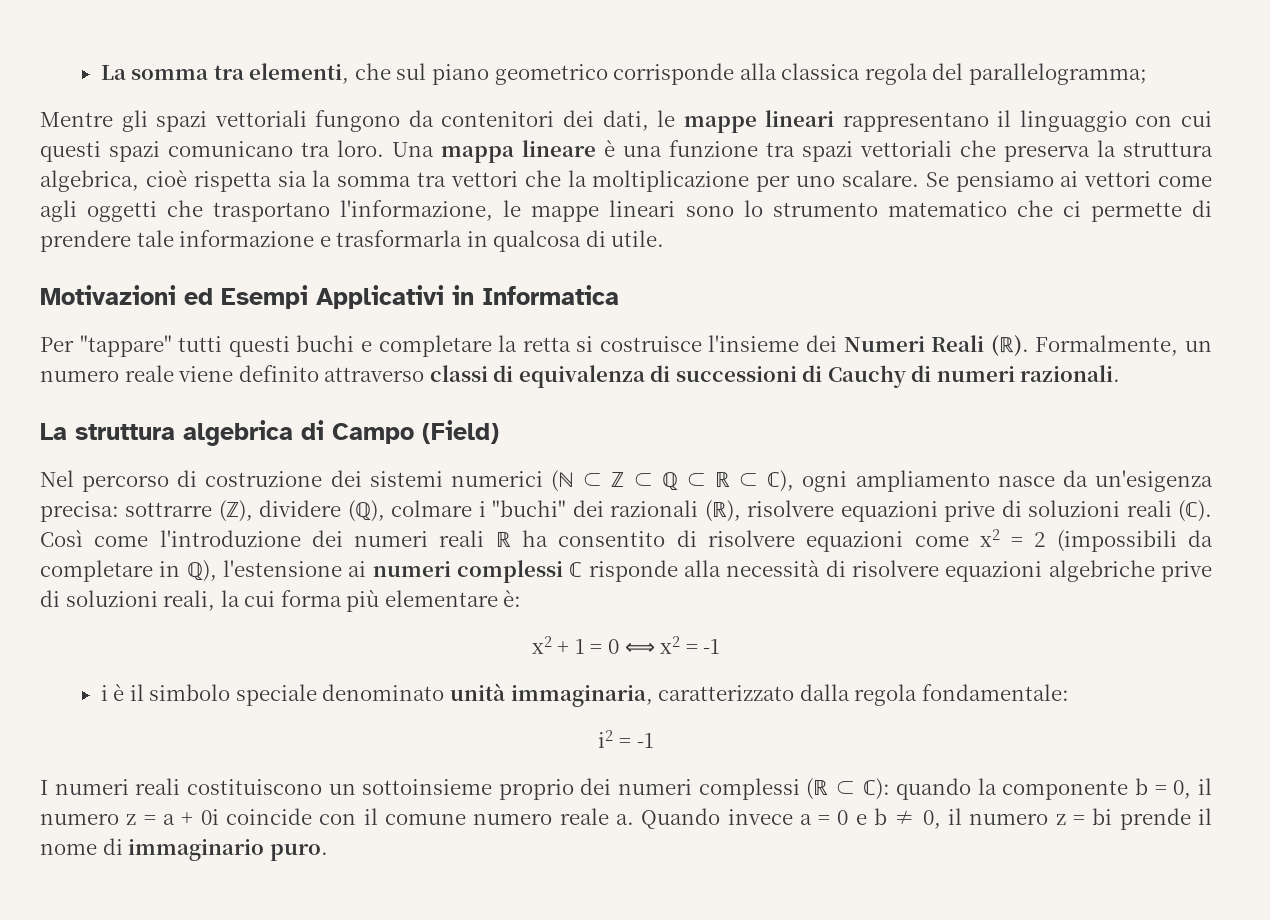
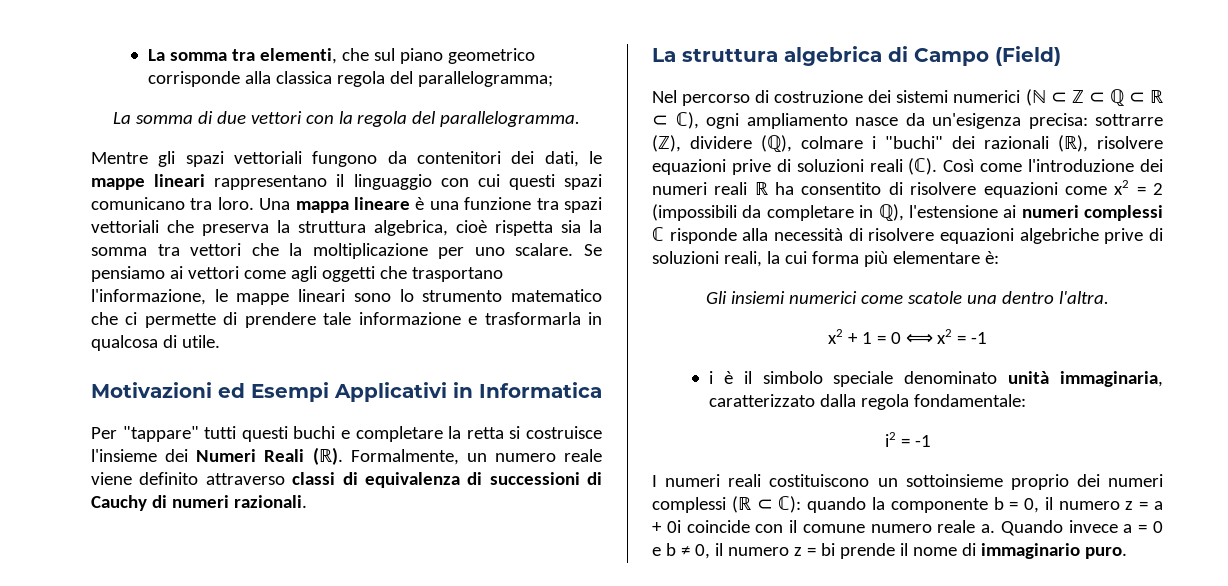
+ La somma di due vettori con la regola del parallelogramma.
+ Gli insiemi numerici come scatole una dentro l'altra.

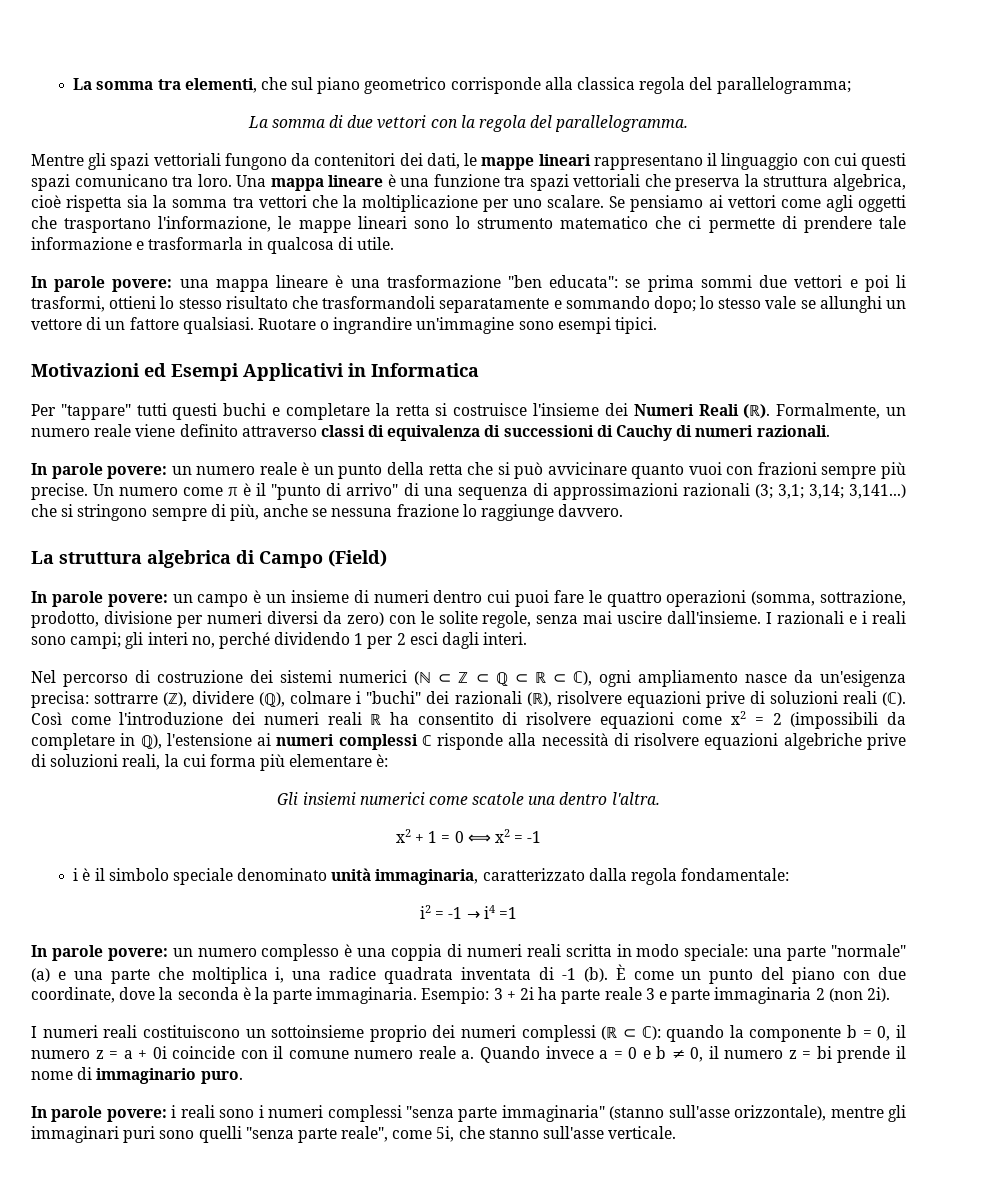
+ In parole povere: una mappa lineare è una trasformazione "ben educata": se prima sommi due vettori e poi li trasformi, ottieni lo stesso risultato che trasformandoli separatamente e sommando dopo; lo stesso vale se allunghi un vettore di un fattore qualsiasi. Ruotare o ingrandire un'immagine sono esempi tipici.
+ In parole povere: un numero reale è un punto della retta che si può avvicinare quanto vuoi con frazioni sempre più precise. Un numero come π è il "punto di arrivo" di una sequenza di approssimazioni razionali (3; 3,1; 3,14; 3,141...) che si stringono sempre di più, anche se nessuna frazione lo raggiunge davvero.
+ In parole povere: un campo è un insieme di numeri dentro cui puoi fare le quattro operazioni (somma, sottrazione, prodotto, divisione per numeri diversi da zero) con le solite regole, senza mai uscire dall'insieme. I razionali e i reali sono campi; gli interi no, perché dividendo 1 per 2 esci dagli interi.
- i2 = -1
+ i2 = -1 → i4 =1
+ In parole povere: un numero complesso è una coppia di numeri reali scritta in modo speciale: una parte "normale" (a) e una parte che moltiplica i, una radice quadrata inventata di -1 (b). È come un punto del piano con due coordinate, dove la seconda è la parte immaginaria. Esempio: 3 + 2i ha parte reale 3 e parte immaginaria 2 (non 2i).
+ In parole povere: i reali sono i numeri complessi "senza parte immaginaria" (stanno sull'asse orizzontale), mentre gli immaginari puri sono quelli "senza parte reale", come 5i, che stanno sull'asse verticale.

